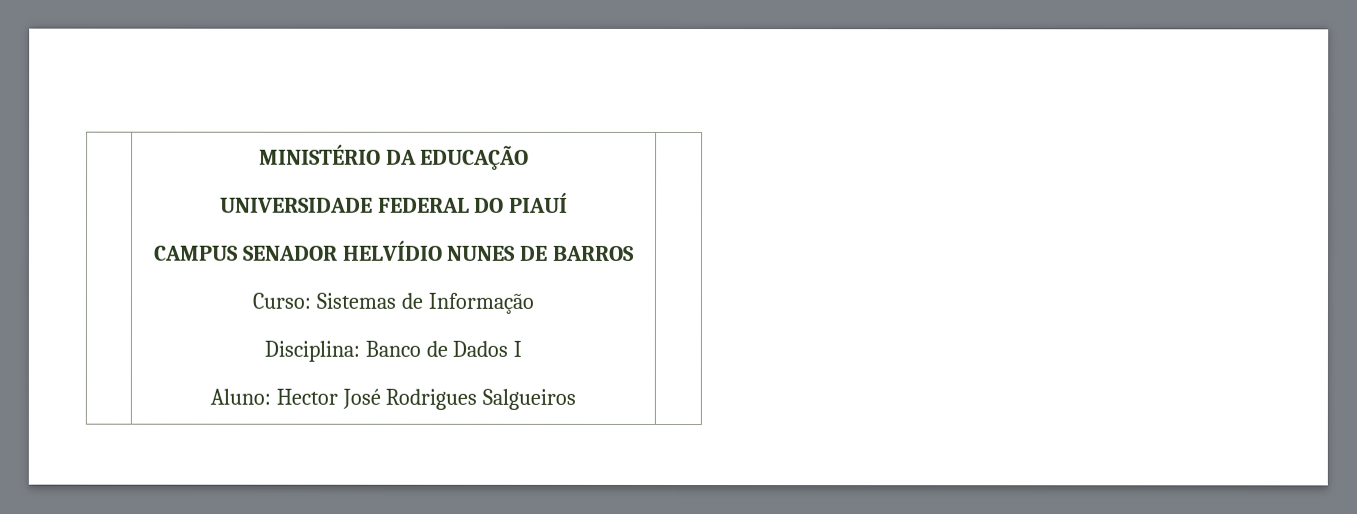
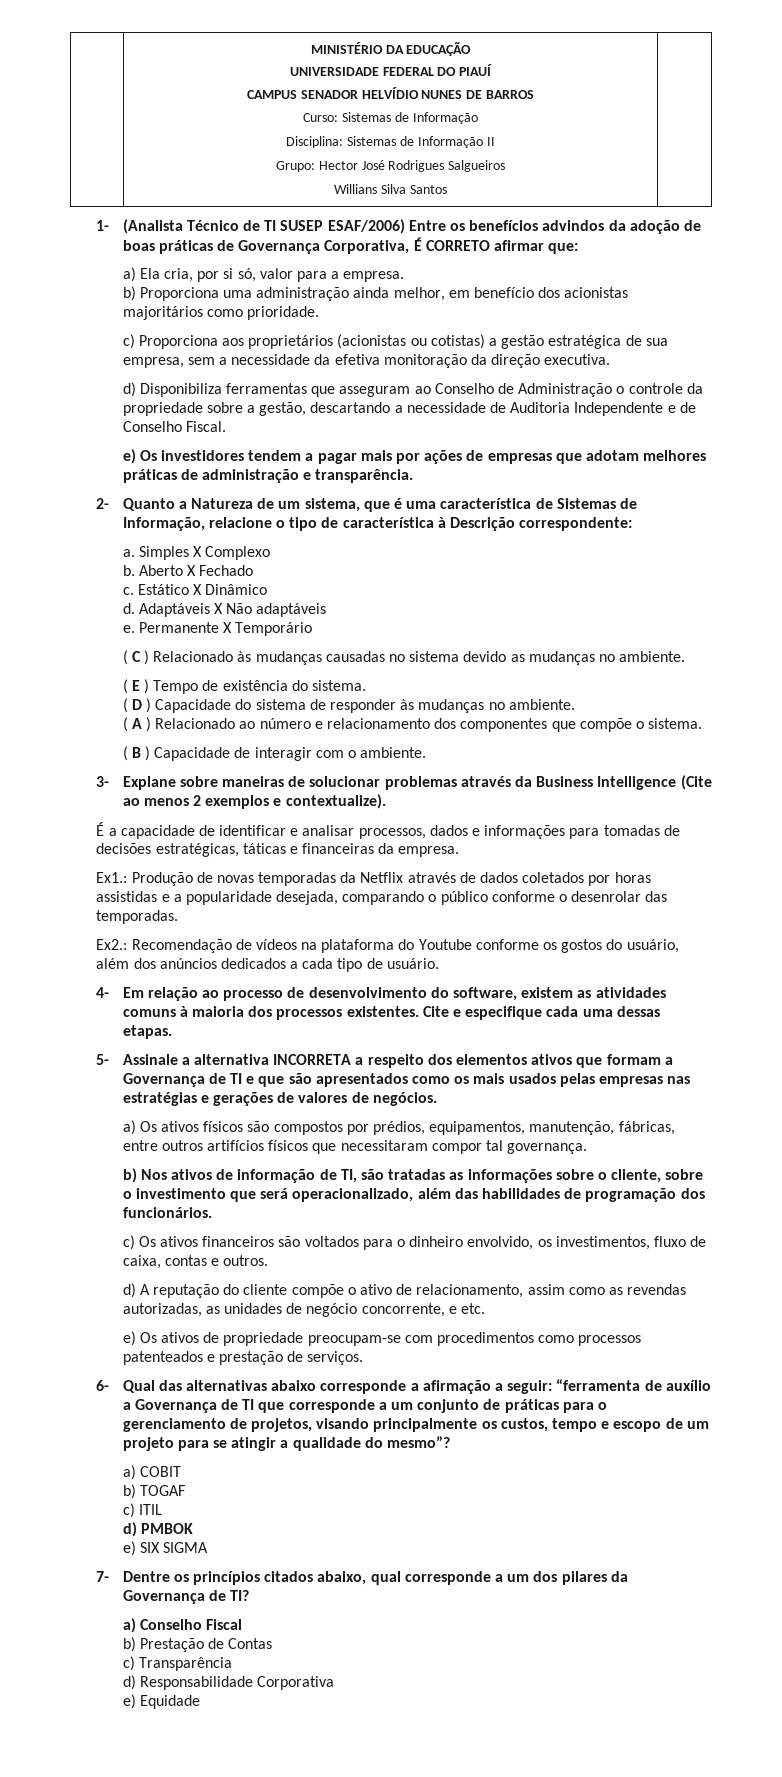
  | MINISTÉRIO DA EDUCAÇÃO
  UNIVERSIDADE FEDERAL DO PIAUÍ
  CAMPUS SENADOR HELVÍDIO NUNES DE BARROS
  Curso: Sistemas de Informação
- Disciplina: Banco de Dados I
- Aluno: Hector José Rodrigues Salgueiros |
+ Disciplina: Sistemas de Informação II
+ Grupo: Hector José Rodrigues Salgueiros
+ Willians Silva Santos |
+ 1- (Analista Técnico de TI SUSEP ESAF/2006) Entre os benefícios advindos da adoção de boas práticas de Governança Corporativa, É CORRETO afirmar que:
+ a) Ela cria, por si só, valor para a empresa.
+ b) Proporciona uma administração ainda melhor, em benefício dos acionistas majoritários como prioridade.
+ c) Proporciona aos proprietários (acionistas ou cotistas) a gestão estratégica de sua empresa, sem a necessidade da efetiva monitoração da direção executiva.
+ d) Disponibiliza ferramentas que asseguram ao Conselho de Administração o controle da propriedade sobre a gestão, descartando a necessidade de Auditoria Independente e de Conselho Fiscal.
+ e) Os investidores tendem a pagar mais por ações de empresas que adotam melhores práticas de administração e transparência.
+ 2- Quanto a Natureza de um sistema, que é uma característica de Sistemas de Informação, relacione o tipo de característica à Descrição correspondente:
+ a. Simples X Complexo
+ b. Aberto X Fechado
+ c. Estático X Dinâmico
+ d. Adaptáveis X Não adaptáveis
+ e. Permanente X Temporário
+ ( C ) Relacionado às mudanças causadas no sistema devido as mudanças no ambiente.
+ ( E ) Tempo de existência do sistema.
+ ( D ) Capacidade do sistema de responder às mudanças no ambiente.
+ ( A ) Relacionado ao número e relacionamento dos componentes que compõe o sistema.
+ ( B ) Capacidade de interagir com o ambiente.
+ 3- Explane sobre maneiras de solucionar problemas através da Business Intelligence (Cite ao menos 2 exemplos e contextualize).
+ É a capacidade de identificar e analisar processos, dados e informações para tomadas de decisões estratégicas, táticas e financeiras da empresa.
+ Ex1.: Produção de novas temporadas da Netflix através de dados coletados por horas assistidas e a popularidade desejada, comparando o público conforme o desenrolar das temporadas.
+ Ex2.: Recomendação de vídeos na plataforma do Youtube conforme os gostos do usuário, além dos anúncios dedicados a cada tipo de usuário.
+ 4- Em relação ao processo de desenvolvimento do software, existem as atividades comuns à maioria dos processos existentes. Cite e especifique cada uma dessas etapas.
+ 5- Assinale a alternativa INCORRETA a respeito dos elementos ativos que formam a Governança de TI e que são apresentados como os mais usados pelas empresas nas estratégias e gerações de valores de negócios.
+ a) Os ativos físicos são compostos por prédios, equipamentos, manutenção, fábricas, entre outros artifícios físicos que necessitaram compor tal governança.
+ b) Nos ativos de informação de TI, são tratadas as informações sobre o cliente, sobre o investimento que será operacionalizado, além das habilidades de programação dos funcionários.
+ c) Os ativos financeiros são voltados para o dinheiro envolvido, os investimentos, fluxo de caixa, contas e outros.
+ d) A reputação do cliente compõe o ativo de relacionamento, assim como as revendas autorizadas, as unidades de negócio concorrente, e etc.
+ e) Os ativos de propriedade preocupam-se com procedimentos como processos patenteados e prestação de serviços.
+ 6- Qual das alternativas abaixo corresponde a afirmação a seguir: “ferramenta de auxílio a Governança de TI que corresponde a um conjunto de práticas para o gerenciamento de projetos, visando principalmente os custos, tempo e escopo de um projeto para se atingir a qualidade do mesmo”?
+ a) COBIT
+ b) TOGAF
+ c) ITIL
+ d) PMBOK
+ e) SIX SIGMA
+ 7- Dentre os princípios citados abaixo, qual corresponde a um dos pilares da Governança de TI?
+ a) Conselho Fiscal
+ b) Prestação de Contas
+ c) Transparência
+ d) Responsabilidade Corporativa
+ e) Equidade

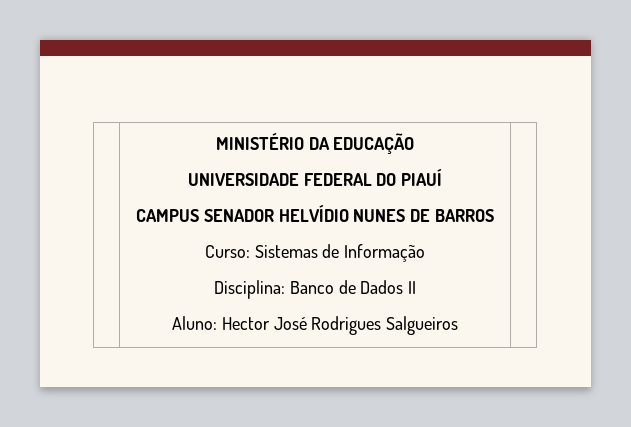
  | MINISTÉRIO DA EDUCAÇÃO
  UNIVERSIDADE FEDERAL DO PIAUÍ
  CAMPUS SENADOR HELVÍDIO NUNES DE BARROS
  Curso: Sistemas de Informação
- Disciplina: Sistemas de Informação II
- Grupo: Hector José Rodrigues Salgueiros
- Willians Silva Santos |
- 1- (Analista Técnico de TI SUSEP ESAF/2006) Entre os benefícios advindos da adoção de boas práticas de Governança Corporativa, É CORRETO afirmar que:
- a) Ela cria, por si só, valor para a empresa.
- b) Proporciona uma administração ainda melhor, em benefício dos acionistas majoritários como prioridade.
- c) Proporciona aos proprietários (acionistas ou cotistas) a gestão estratégica de sua empresa, sem a necessidade da efetiva monitoração da direção executiva.
- d) Disponibiliza ferramentas que asseguram ao Conselho de Administração o controle da propriedade sobre a gestão, descartando a necessidade de Auditoria Independente e de Conselho Fiscal.
- e) Os investidores tendem a pagar mais por ações de empresas que adotam melhores práticas de administração e transparência.
- 2- Quanto a Natureza de um sistema, que é uma característica de Sistemas de Informação, relacione o tipo de característica à Descrição correspondente:
- a. Simples X Complexo
- b. Aberto X Fechado
- c. Estático X Dinâmico
- d. Adaptáveis X Não adaptáveis
- e. Permanente X Temporário
- ( C ) Relacionado às mudanças causadas no sistema devido as mudanças no ambiente.
- ( E ) Tempo de existência do sistema.
- ( D ) Capacidade do sistema de responder às mudanças no ambiente.
- ( A ) Relacionado ao número e relacionamento dos componentes que compõe o sistema.
- ( B ) Capacidade de interagir com o ambiente.
- 3- Explane sobre maneiras de solucionar problemas através da Business Intelligence (Cite ao menos 2 exemplos e contextualize).
- É a capacidade de identificar e analisar processos, dados e informações para tomadas de decisões estratégicas, táticas e financeiras da empresa.
- Ex1.: Produção de novas temporadas da Netflix através de dados coletados por horas assistidas e a popularidade desejada, comparando o público conforme o desenrolar das temporadas.
- Ex2.: Recomendação de vídeos na plataforma do Youtube conforme os gostos do usuário, além dos anúncios dedicados a cada tipo de usuário.
- 4- Em relação ao processo de desenvolvimento do software, existem as atividades comuns à maioria dos processos existentes. Cite e especifique cada uma dessas etapas.
- 5- Assinale a alternativa INCORRETA a respeito dos elementos ativos que formam a Governança de TI e que são apresentados como os mais usados pelas empresas nas estratégias e gerações de valores de negócios.
- a) Os ativos físicos são compostos por prédios, equipamentos, manutenção, fábricas, entre outros artifícios físicos que necessitaram compor tal governança.
- b) Nos ativos de informação de TI, são tratadas as informações sobre o cliente, sobre o investimento que será operacionalizado, além das habilidades de programação dos funcionários.
- c) Os ativos financeiros são voltados para o dinheiro envolvido, os investimentos, fluxo de caixa, contas e outros.
- d) A reputação do cliente compõe o ativo de relacionamento, assim como as revendas autorizadas, as unidades de negócio concorrente, e etc.
- e) Os ativos de propriedade preocupam-se com procedimentos como processos patenteados e prestação de serviços.
- 6- Qual das alternativas abaixo corresponde a afirmação a seguir: “ferramenta de auxílio a Governança de TI que corresponde a um conjunto de práticas para o gerenciamento de projetos, visando principalmente os custos, tempo e escopo de um projeto para se atingir a qualidade do mesmo”?
- a) COBIT
- b) TOGAF
- c) ITIL
- d) PMBOK
- e) SIX SIGMA
- 7- Dentre os princípios citados abaixo, qual corresponde a um dos pilares da Governança de TI?
- a) Conselho Fiscal
- b) Prestação de Contas
- c) Transparência
- d) Responsabilidade Corporativa
- e) Equidade
+ Disciplina: Banco de Dados II
+ Aluno: Hector José Rodrigues Salgueiros |

